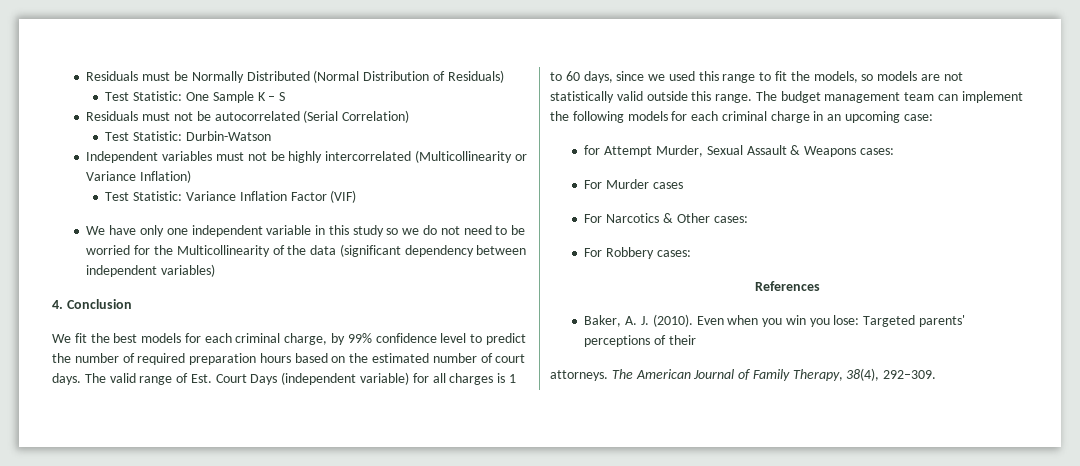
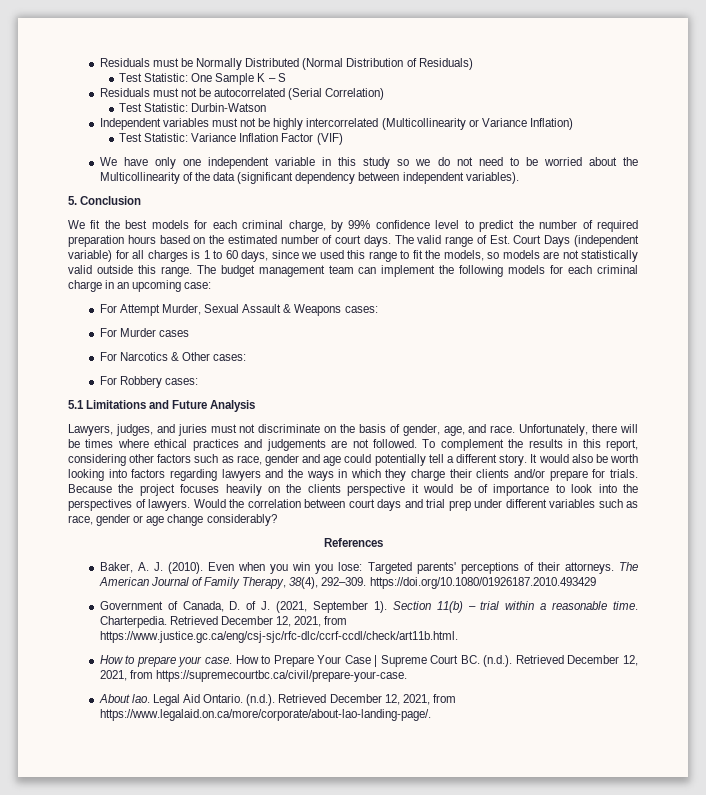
- We have only one independent variable in this study so we do not need to be worried for the Multicollinearity of the data (significant dependency between independent variables)
- 4. Conclusion
+ We have only one independent variable in this study so we do not need to be worried about the Multicollinearity of the data (significant dependency between independent variables).
+ 5. Conclusion
- for Attempt Murder, Sexual Assault & Weapons cases:
+ For Attempt Murder, Sexual Assault & Weapons cases:
+ 5.1 Limitations and Future Analysis
+ Lawyers, judges, and juries must not discriminate on the basis of gender, age, and race. Unfortunately, there will be times where ethical practices and judgements are not followed. To complement the results in this report, considering other factors such as race, gender and age could potentially tell a different story. It would also be worth looking into factors regarding lawyers and the ways in which they charge their clients and/or prepare for trials. Because the project focuses heavily on the clients perspective it would be of importance to look into the perspectives of lawyers. Would the correlation between court days and trial prep under different variables such as race, gender or age change considerably?
- Even when you win you lose: Targeted parents' perceptions of their
- attorneys.
+ Even when you win you lose: Targeted parents' perceptions of their attorneys.
- The American Journal of Family Therapy, 38(4), 292–309.
+ The American Journal of Family Therapy, 38(4), 292–309. https://doi.org/10.1080/01926187.2010.493429
+ Government of Canada, D. of J. (2021, September 1). Section 11(b) – trial within a reasonable time. Charterpedia. Retrieved December 12, 2021, from https://www.justice.gc.ca/eng/csj-sjc/rfc-dlc/ccrf-ccdl/check/art11b.html.
+ How to prepare your case. How to Prepare Your Case | Supreme Court BC. (n.d.). Retrieved December 12, 2021, from https://supremecourtbc.ca/civil/prepare-your-case.
+ About lao. Legal Aid Ontario. (n.d.). Retrieved December 12, 2021, from https://www.legalaid.on.ca/more/corporate/about-lao-landing-page/.

